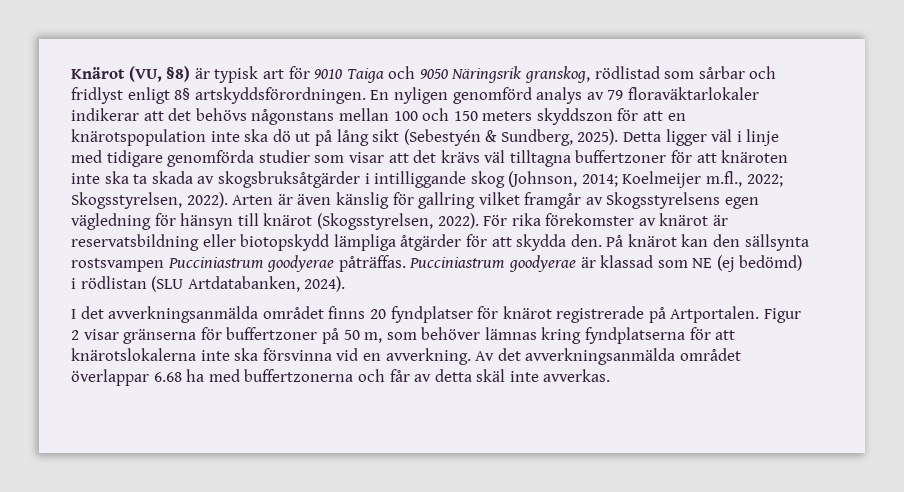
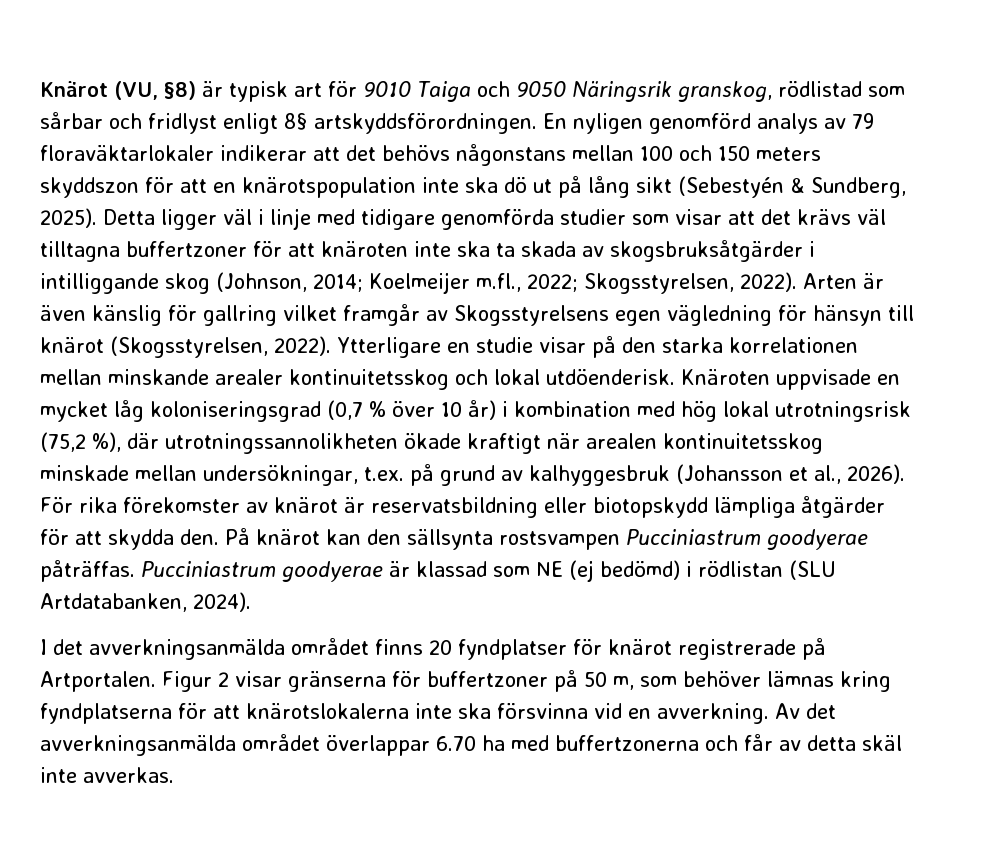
+ Ytterligare en studie visar på den starka korrelationen mellan minskande arealer kontinuitetsskog och lokal utdöenderisk. Knäroten uppvisade en mycket låg koloniseringsgrad (0,7 % över 10 år) i kombination med hög lokal utrotningsrisk (75,2 %), där utrotningssannolikheten ökade kraftigt när arealen kontinuitetsskog minskade mellan undersökningar, t.ex. på grund av kalhyggesbruk (Johansson et al., 2026).
- Av det avverkningsanmälda området överlappar 6.68 ha med buffertzonerna och får av detta skäl inte avverkas.
+ Av det avverkningsanmälda området överlappar 6.70 ha med buffertzonerna och får av detta skäl inte avverkas.

